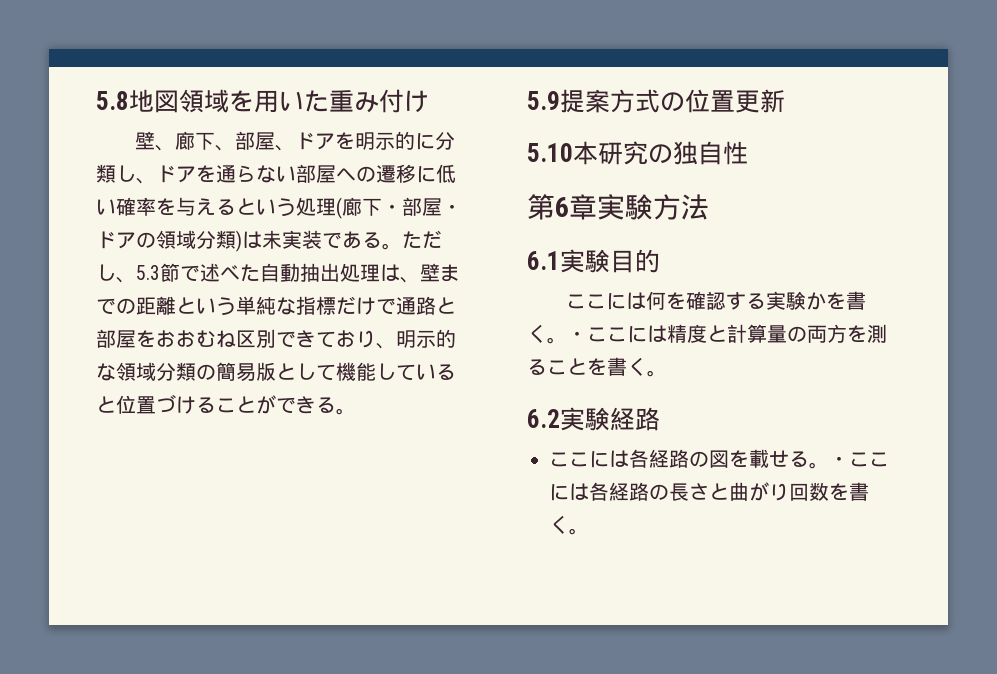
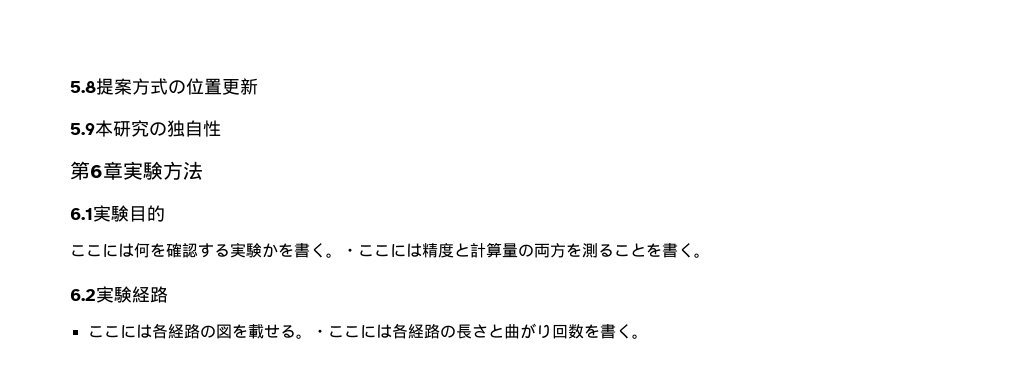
- 5.8地図領域を用いた重み付け
- 壁、廊下、部屋、ドアを明示的に分類し、ドアを通らない部屋への遷移に低い確率を与えるという処理(廊下・部屋・ドアの領域分類)は未実装である。ただし、5.3節で述べた自動抽出処理は、壁までの距離という単純な指標だけで通路と部屋をおおむね区別できており、明示的な領域分類の簡易版として機能していると位置づけることができる。
- 5.9提案方式の位置更新
+ 5.8提案方式の位置更新
- 5.10本研究の独自性
+ 5.9本研究の独自性

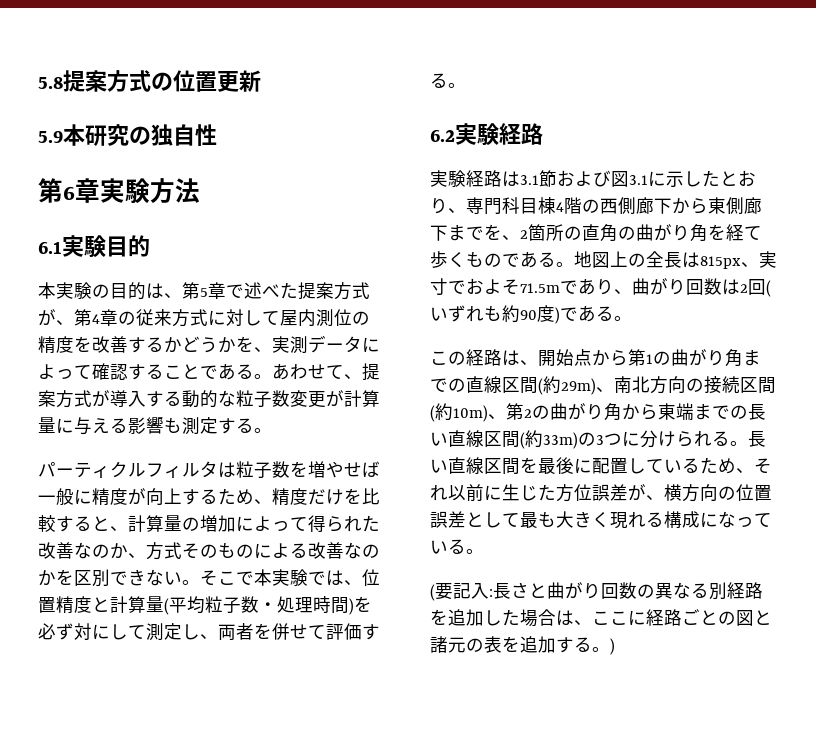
- ここには何を確認する実験かを書く。・ここには精度と計算量の両方を測ることを書く。
+ 本実験の目的は、第5章で述べた提案方式が、第4章の従来方式に対して屋内測位の精度を改善するかどうかを、実測データによって確認することである。あわせて、提案方式が導入する動的な粒子数変更が計算量に与える影響も測定する。
+ パーティクルフィルタは粒子数を増やせば一般に精度が向上するため、精度だけを比較すると、計算量の増加によって得られた改善なのか、方式そのものによる改善なのかを区別できない。そこで本実験では、位置精度と計算量(平均粒子数・処理時間)を必ず対にして測定し、両者を併せて評価する。
  6.2実験経路
- ここには各経路の図を載せる。・ここには各経路の長さと曲がり回数を書く。
+ 実験経路は3.1節および図3.1に示したとおり、専門科目棟4階の西側廊下から東側廊下までを、2箇所の直角の曲がり角を経て歩くものである。地図上の全長は815px、実寸でおよそ71.5mであり、曲がり回数は2回(いずれも約90度)である。
+ この経路は、開始点から第1の曲がり角までの直線区間(約29m)、南北方向の接続区間(約10m)、第2の曲がり角から東端までの長い直線区間(約33m)の3つに分けられる。長い直線区間を最後に配置しているため、それ以前に生じた方位誤差が、横方向の位置誤差として最も大きく現れる構成になっている。
+ (要記入:長さと曲がり回数の異なる別経路を追加した場合は、ここに経路ごとの図と諸元の表を追加する。)

